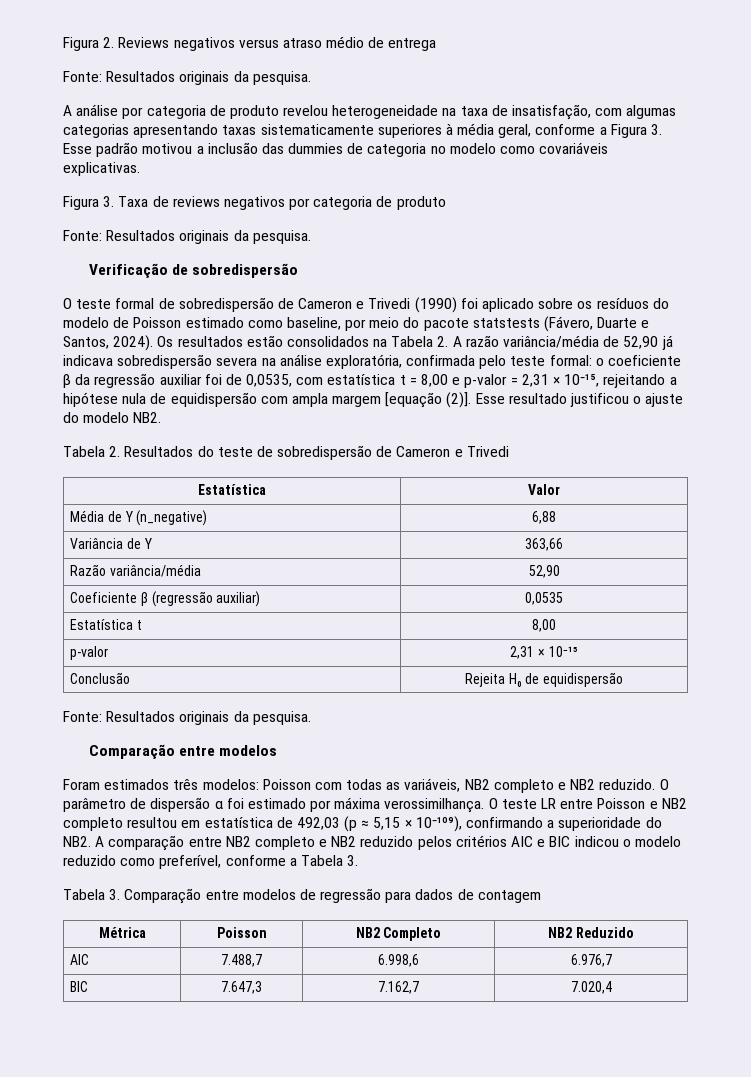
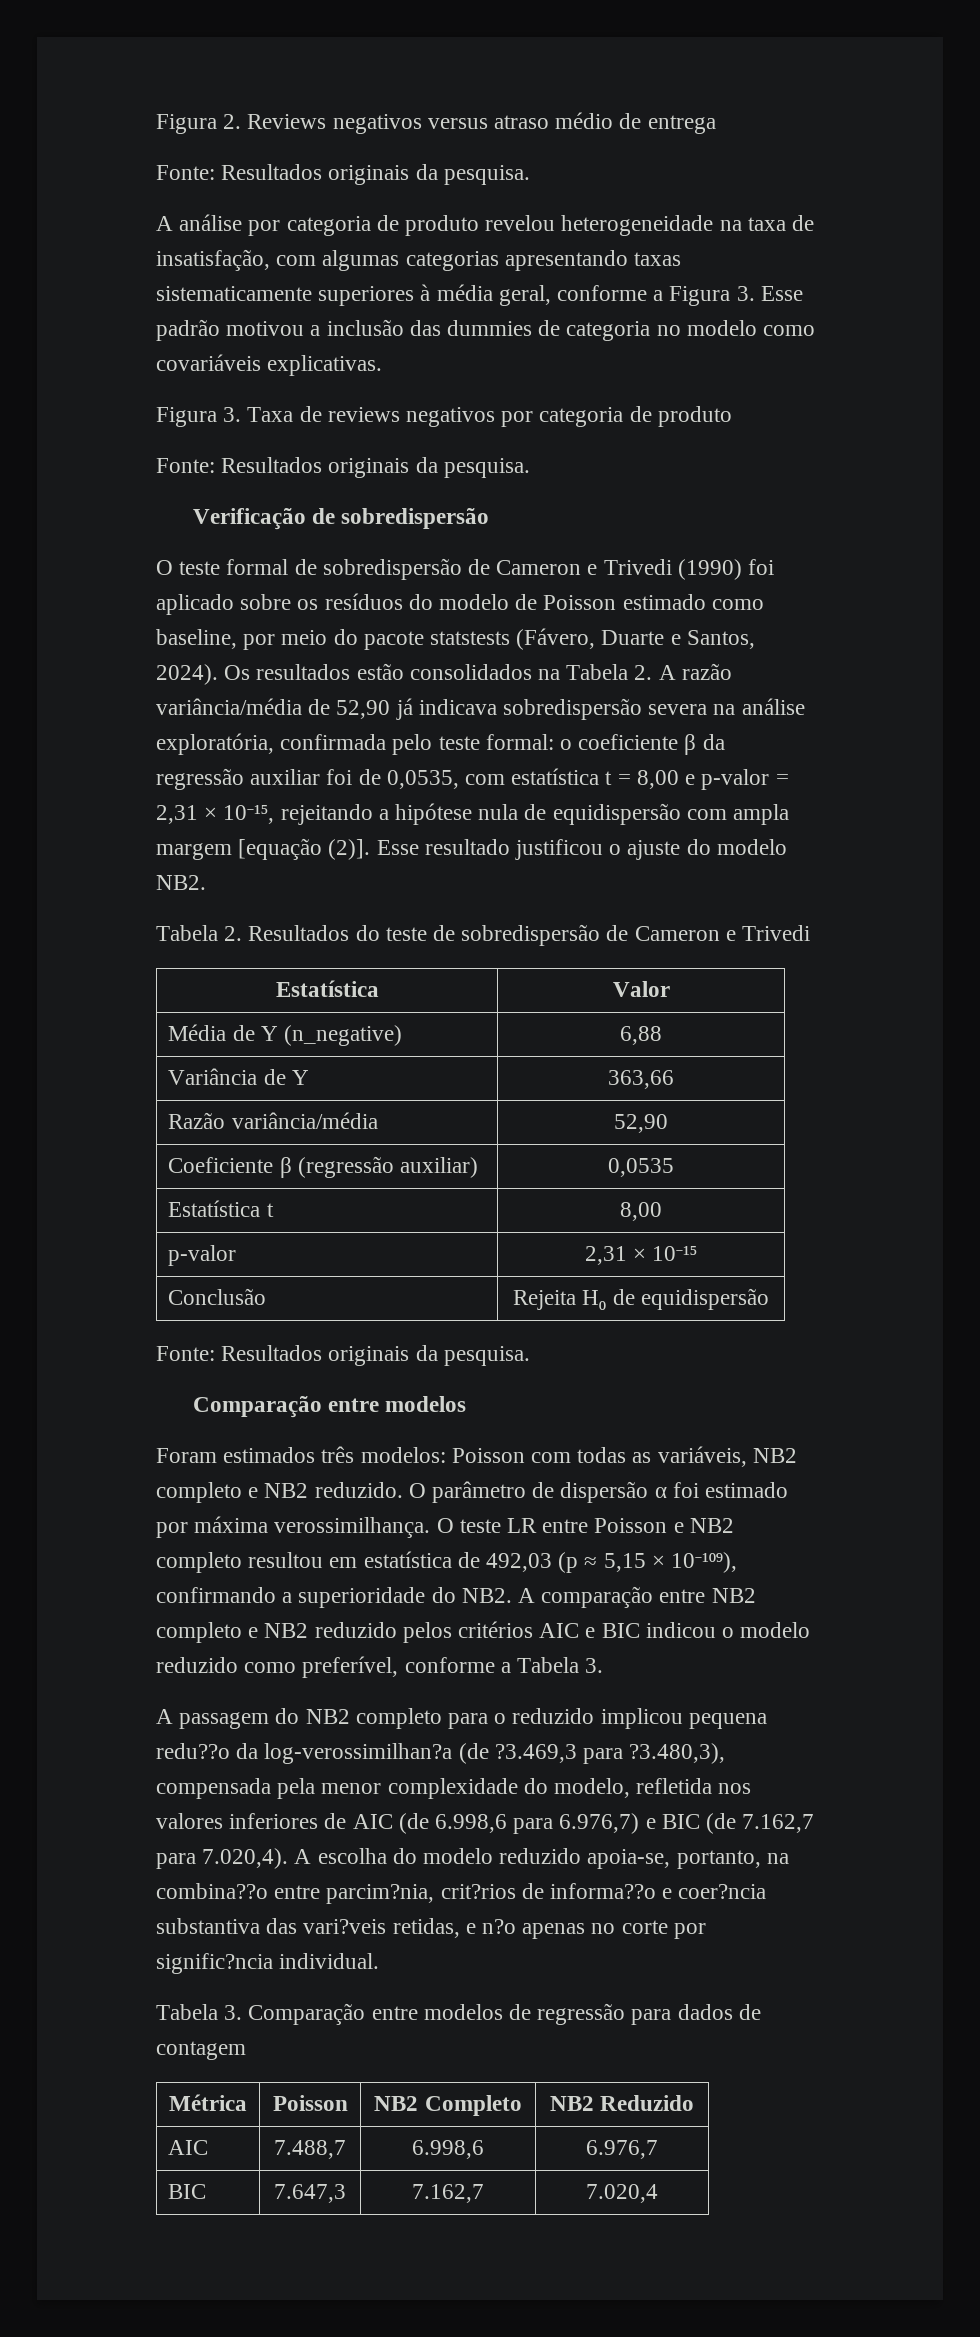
+ A passagem do NB2 completo para o reduzido implicou pequena redu??o da log-verossimilhan?a (de ?3.469,3 para ?3.480,3), compensada pela menor complexidade do modelo, refletida nos valores inferiores de AIC (de 6.998,6 para 6.976,7) e BIC (de 7.162,7 para 7.020,4). A escolha do modelo reduzido apoia-se, portanto, na combina??o entre parcim?nia, crit?rios de informa??o e coer?ncia substantiva das vari?veis retidas, e n?o apenas no corte por signific?ncia individual.

